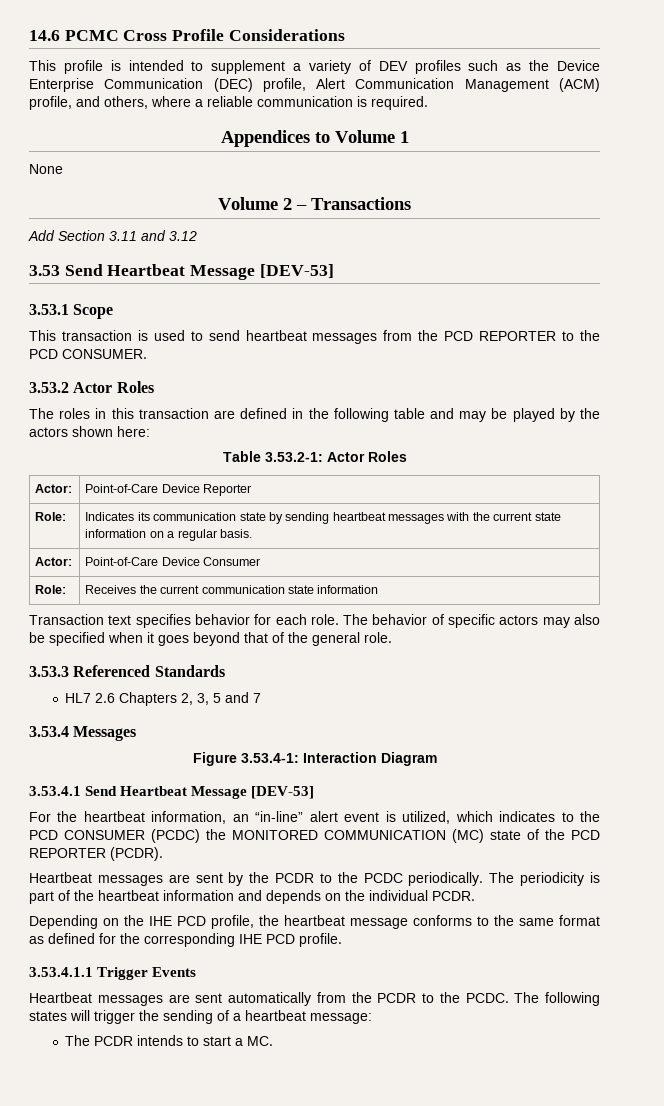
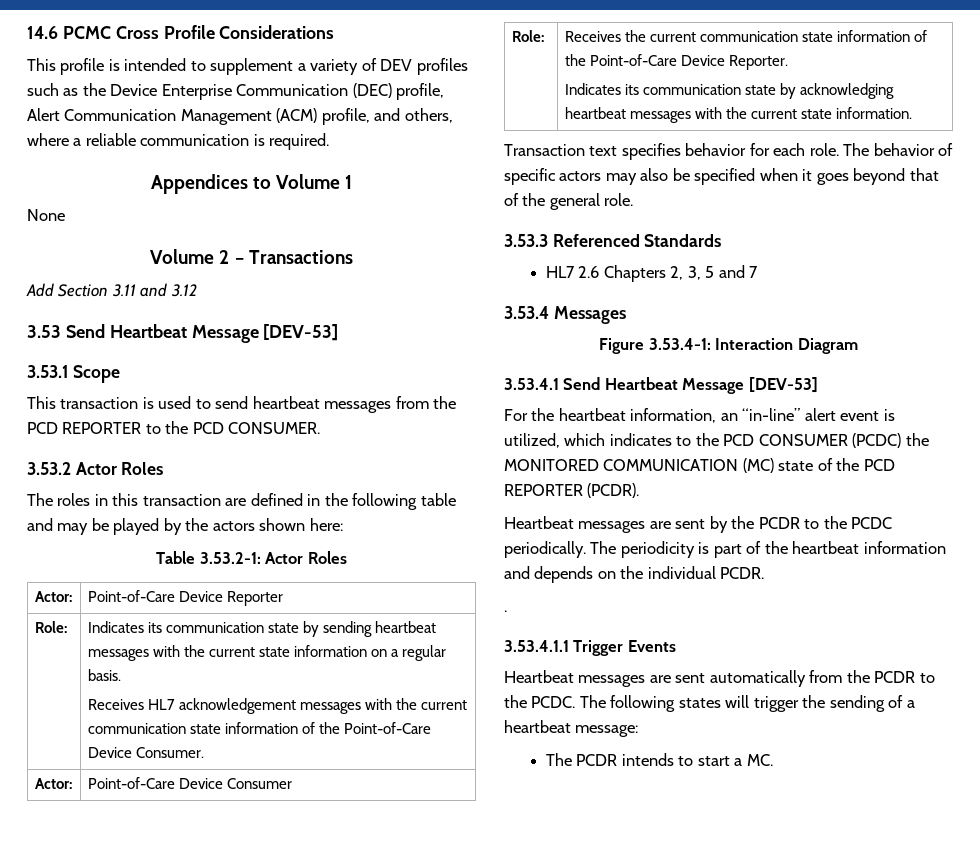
  Role: | Indicates its communication state by sending heartbeat messages with the current state information on a regular basis.
+ Receives HL7 acknowledgement messages with the current communication state information of the Point-of-Care Device Consumer.
- Role: | Receives the current communication state information
+ Role: | Receives the current communication state information of the Point-of-Care Device Reporter.
+ Indicates its communication state by acknowledging heartbeat messages with the current state information.
- Depending on the IHE PCD profile, the heartbeat message conforms to the same format as defined for the corresponding IHE PCD profile.
+ .

